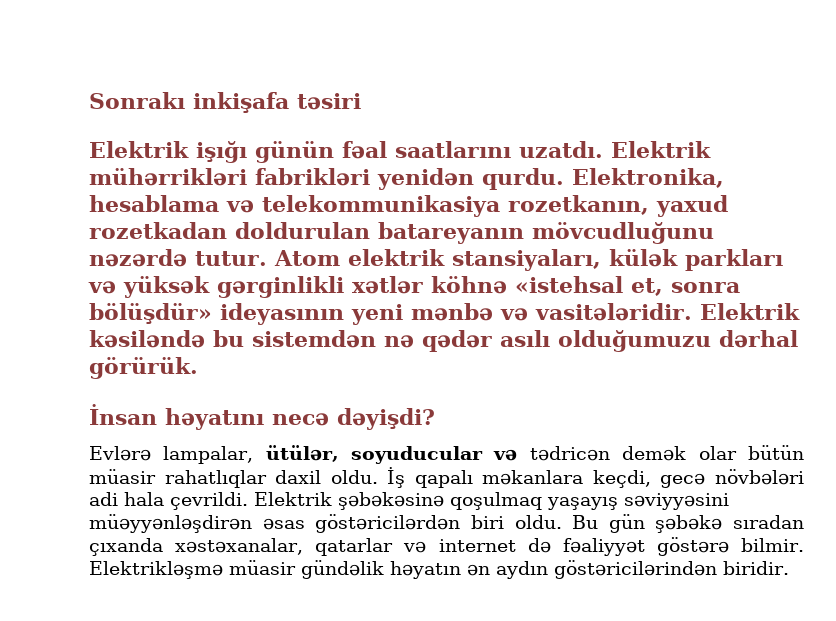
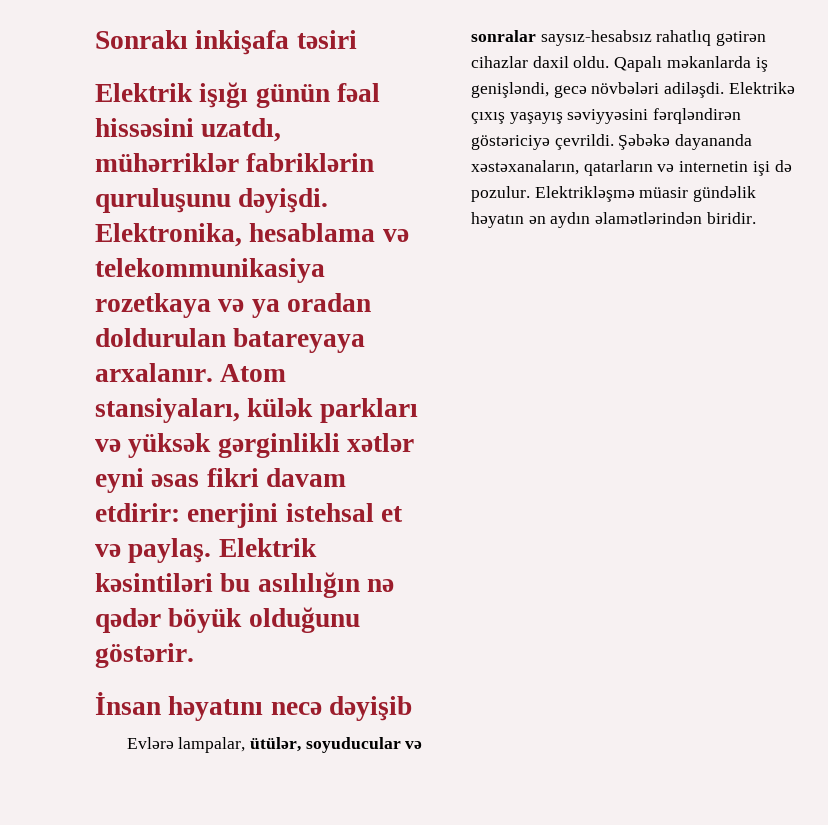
- Elektrik işığı günün fəal saatlarını uzatdı. Elektrik mühərrikləri fabrikləri yenidən qurdu. Elektronika, hesablama və telekommunikasiya rozetkanın, yaxud rozetkadan doldurulan batareyanın mövcudluğunu nəzərdə tutur. Atom elektrik stansiyaları, külək parkları və yüksək gərginlikli xətlər köhnə «istehsal et, sonra bölüşdür» ideyasının yeni mənbə və vasitələridir. Elektrik kəsiləndə bu sistemdən nə qədər asılı olduğumuzu dərhal görürük.
+ Elektrik işığı günün fəal hissəsini uzatdı, mühərriklər fabriklərin quruluşunu dəyişdi. Elektronika, hesablama və telekommunikasiya rozetkaya və ya oradan doldurulan batareyaya arxalanır. Atom stansiyaları, külək parkları və yüksək gərginlikli xətlər eyni əsas fikri davam etdirir: enerjini istehsal et və paylaş. Elektrik kəsintiləri bu asılılığın nə qədər böyük olduğunu göstərir.
- İnsan həyatını necə dəyişdi?
+ İnsan həyatını necə dəyişib
- Evlərə lampalar, ütülər, soyuducular və tədricən demək olar bütün müasir rahatlıqlar daxil oldu. İş qapalı məkanlara keçdi, gecə növbələri adi hala çevrildi. Elektrik şəbəkəsinə qoşulmaq yaşayış səviyyəsini müəyyənləşdirən əsas göstəricilərdən biri oldu. Bu gün şəbəkə sıradan çıxanda xəstəxanalar, qatarlar və internet də fəaliyyət göstərə bilmir.
+ Evlərə lampalar, ütülər, soyuducular və sonralar saysız-hesabsız rahatlıq gətirən cihazlar daxil oldu. Qapalı məkanlarda iş genişləndi, gecə növbələri adiləşdi. Elektrikə çıxış yaşayış səviyyəsini fərqləndirən göstəriciyə çevrildi. Şəbəkə dayananda xəstəxanaların, qatarların və internetin işi də pozulur.
- Elektrikləşmə müasir gündəlik həyatın ən aydın göstəricilərindən biridir.
+ Elektrikləşmə müasir gündəlik həyatın ən aydın əlamətlərindən biridir.

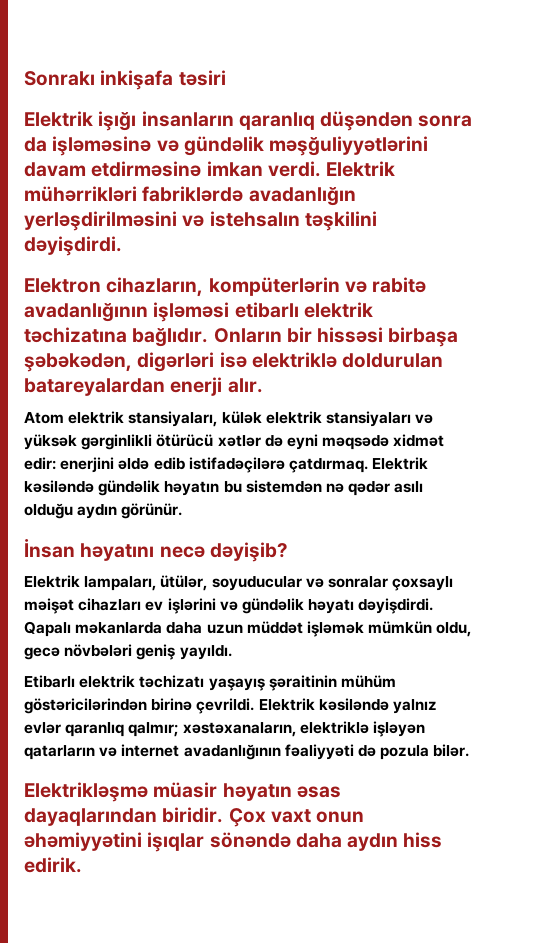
- Elektrik işığı günün fəal hissəsini uzatdı, mühərriklər fabriklərin quruluşunu dəyişdi. Elektronika, hesablama və telekommunikasiya rozetkaya və ya oradan doldurulan batareyaya arxalanır. Atom stansiyaları, külək parkları və yüksək gərginlikli xətlər eyni əsas fikri davam etdirir: enerjini istehsal et və paylaş. Elektrik kəsintiləri bu asılılığın nə qədər böyük olduğunu göstərir.
+ Elektrik işığı insanların qaranlıq düşəndən sonra da işləməsinə və gündəlik məşğuliyyətlərini davam etdirməsinə imkan verdi. Elektrik mühərrikləri fabriklərdə avadanlığın yerləşdirilməsini və istehsalın təşkilini dəyişdirdi.
+ Elektron cihazların, kompüterlərin və rabitə avadanlığının işləməsi etibarlı elektrik təchizatına bağlıdır. Onların bir hissəsi birbaşa şəbəkədən, digərləri isə elektriklə doldurulan batareyalardan enerji alır.
+ Atom elektrik stansiyaları, külək elektrik stansiyaları və yüksək gərginlikli ötürücü xətlər də eyni məqsədə xidmət edir: enerjini əldə edib istifadəçilərə çatdırmaq. Elektrik kəsiləndə gündəlik həyatın bu sistemdən nə qədər asılı olduğu aydın görünür.
- İnsan həyatını necə dəyişib
- Evlərə lampalar, ütülər, soyuducular və sonralar saysız-hesabsız rahatlıq gətirən cihazlar daxil oldu. Qapalı məkanlarda iş genişləndi, gecə növbələri adiləşdi. Elektrikə çıxış yaşayış səviyyəsini fərqləndirən göstəriciyə çevrildi. Şəbəkə dayananda xəstəxanaların, qatarların və internetin işi də pozulur. Elektrikləşmə müasir gündəlik həyatın ən aydın əlamətlərindən biridir.
+ İnsan həyatını necə dəyişib?
+ Elektrik lampaları, ütülər, soyuducular və sonralar çoxsaylı məişət cihazları ev işlərini və gündəlik həyatı dəyişdirdi. Qapalı məkanlarda daha uzun müddət işləmək mümkün oldu, gecə növbələri geniş yayıldı.
+ Etibarlı elektrik təchizatı yaşayış şəraitinin mühüm göstəricilərindən birinə çevrildi. Elektrik kəsiləndə yalnız evlər qaranlıq qalmır; xəstəxanaların, elektriklə işləyən qatarların və internet avadanlığının fəaliyyəti də pozula bilər.
+ Elektrikləşmə müasir həyatın əsas dayaqlarından biridir. Çox vaxt onun əhəmiyyətini işıqlar sönəndə daha aydın hiss edirik.

